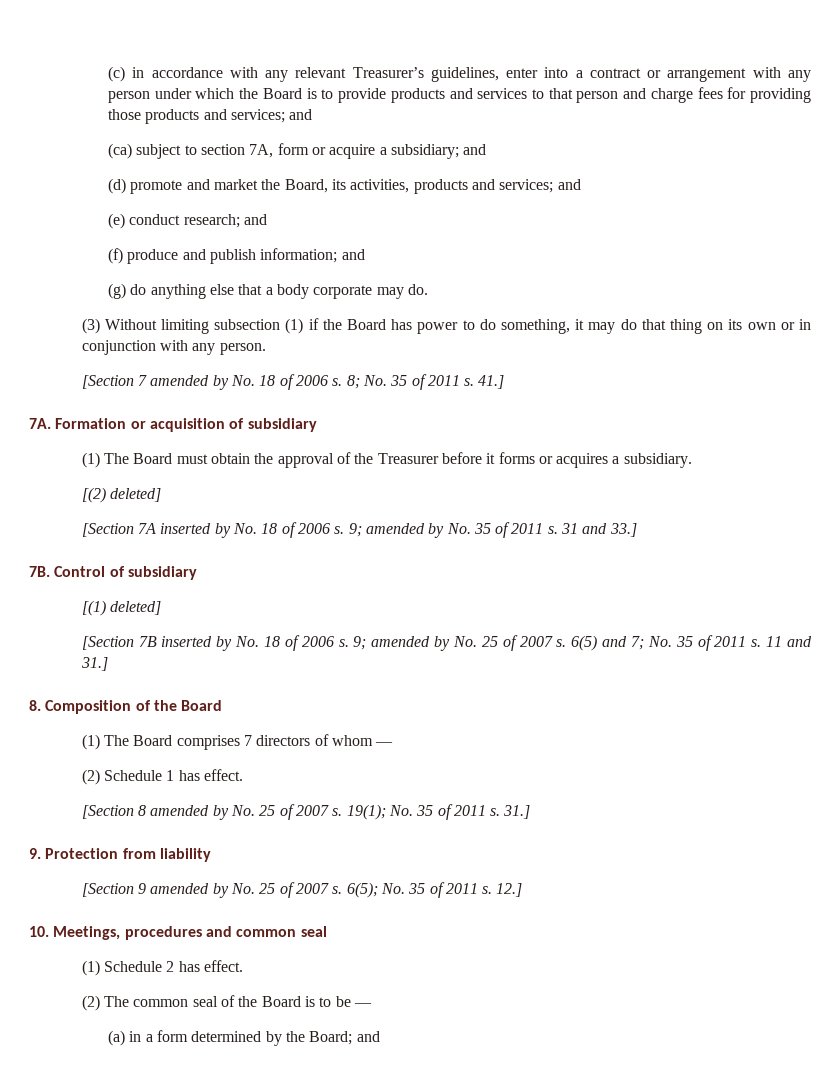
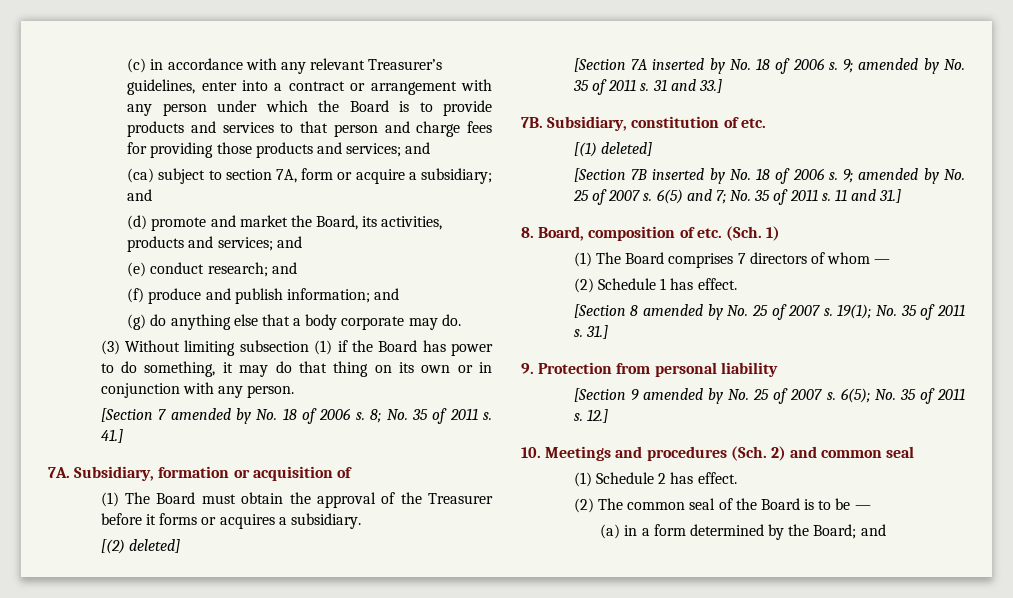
- Formation or acquisition of subsidiary
+ Subsidiary, formation or acquisition of
- Control of subsidiary
+ Subsidiary, constitution of etc.
- 8. Composition of the Board
+ 8. Board, composition of etc. (Sch. 1)
- 9. Protection from liability
+ 9. Protection from personal liability
- 10. Meetings, procedures and common seal
+ 10. Meetings and procedures (Sch. 2) and common seal

